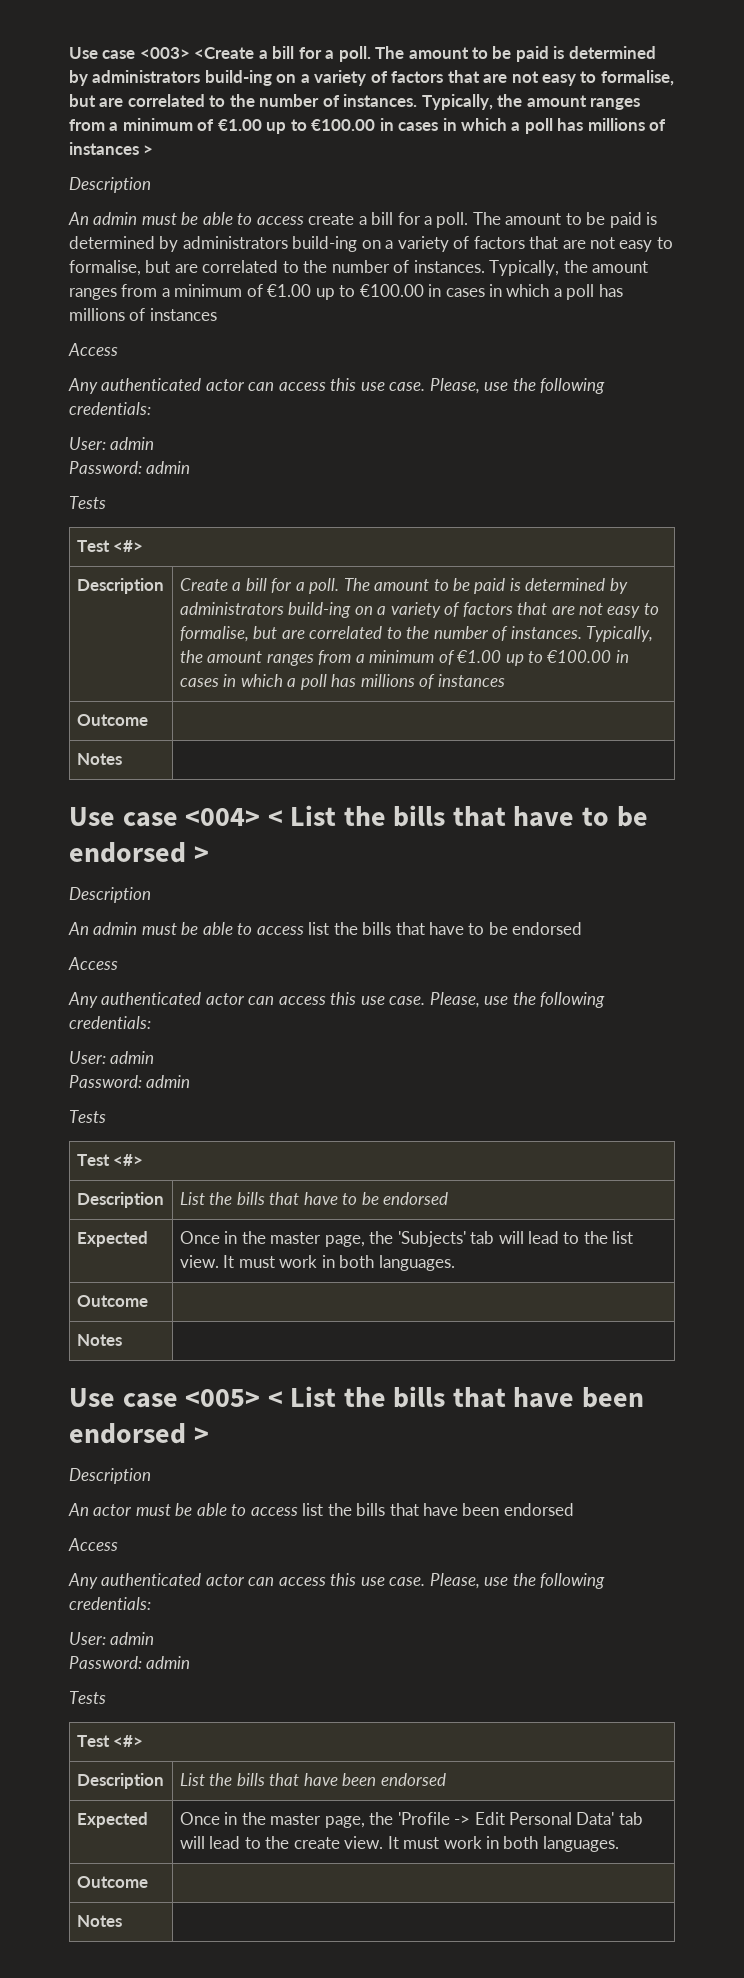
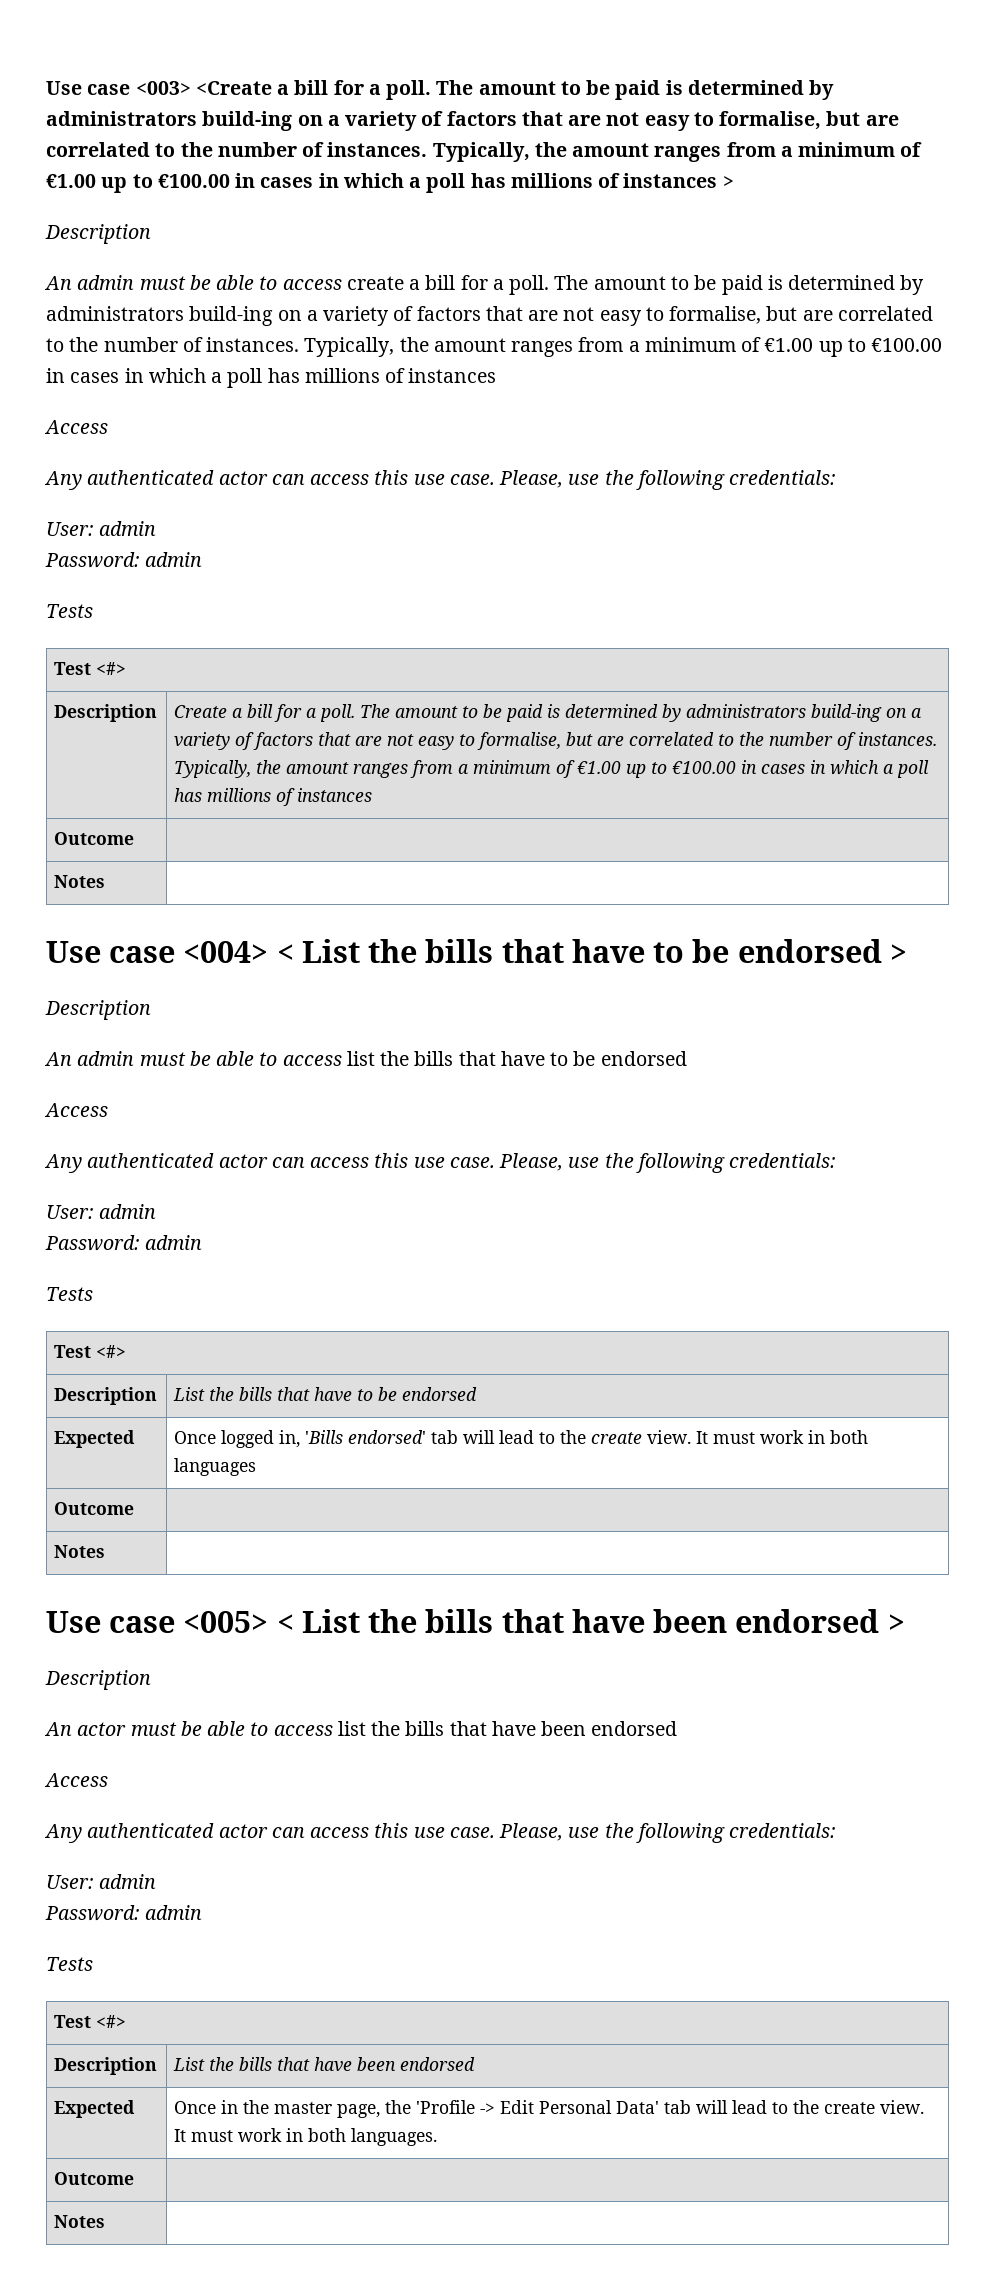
- Expected | Once in the master page, the 'Subjects' tab will lead to the list view. It must work in both languages.
+ Expected | Once logged in, 'Bills endorsed' tab will lead to the create view. It must work in both languages

